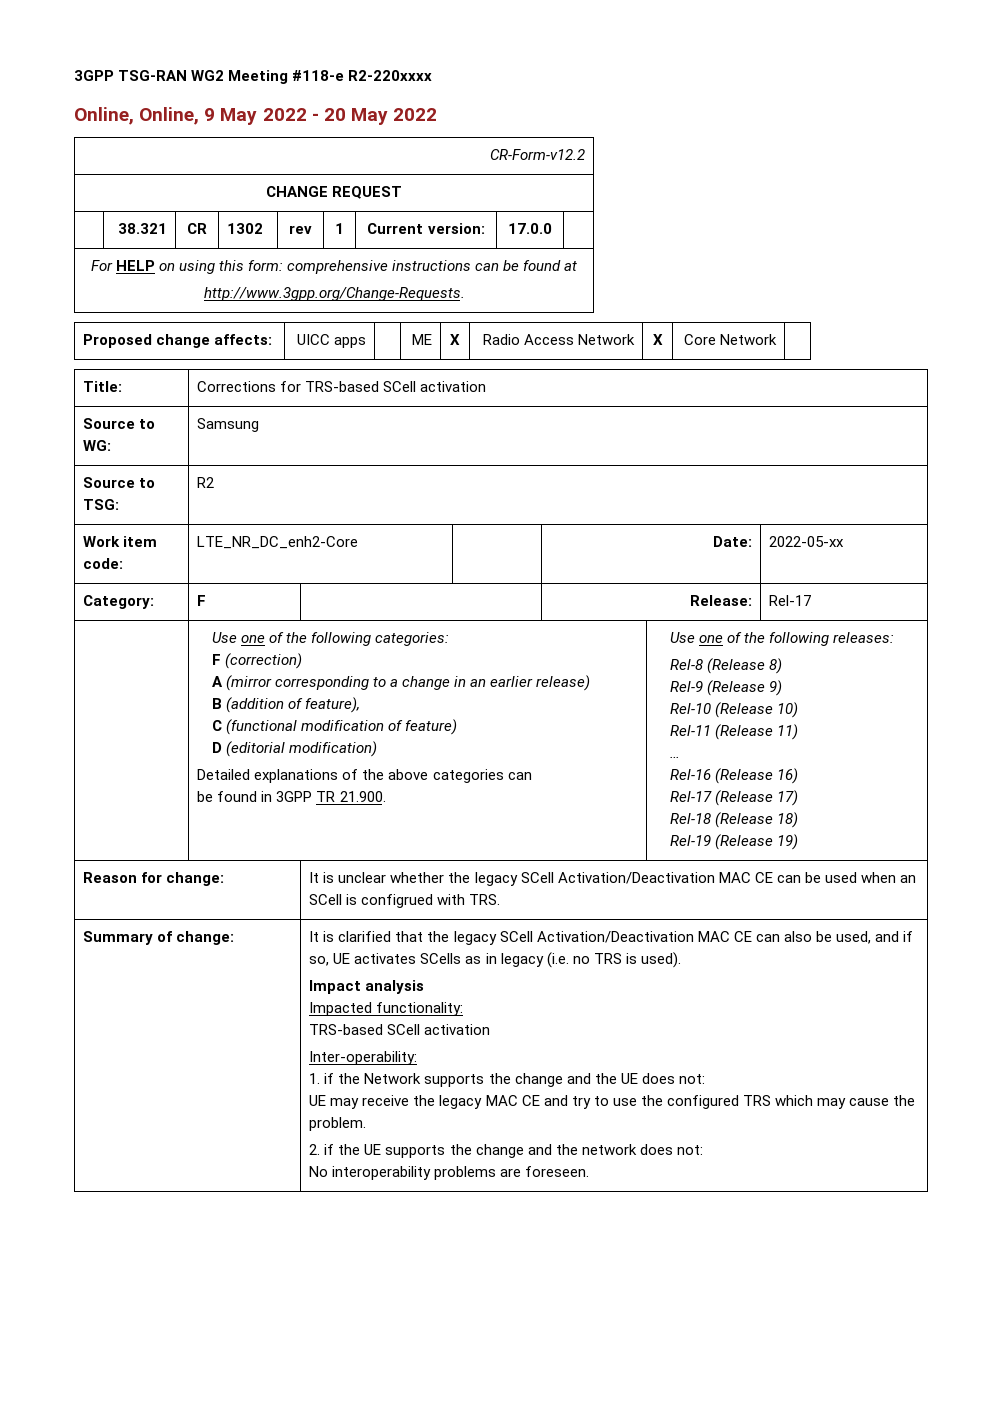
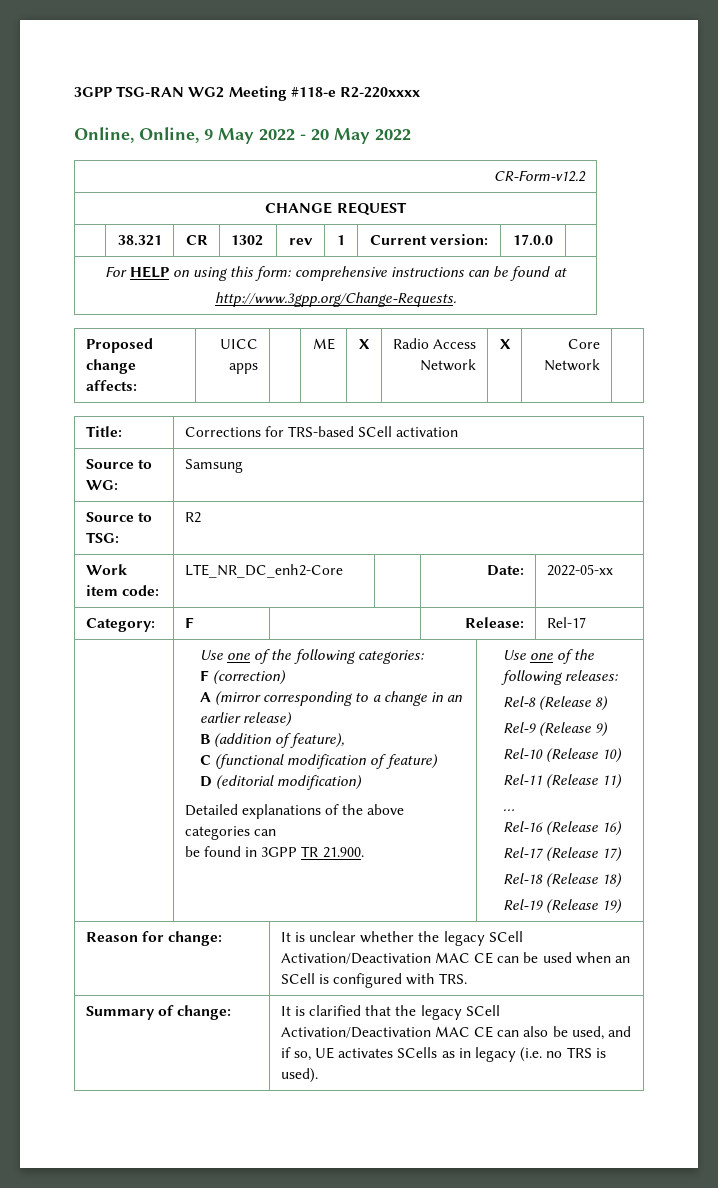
- Reason for change: | It is unclear whether the legacy SCell Activation/Deactivation MAC CE can be used when an SCell is configrued with TRS.
+ Reason for change: | It is unclear whether the legacy SCell Activation/Deactivation MAC CE can be used when an SCell is configured with TRS.
- Impact analysis
- Impacted functionality:
- TRS-based SCell activation
- Inter-operability:
- 1. if the Network supports the change and the UE does not:
- UE may receive the legacy MAC CE and try to use the configured TRS which may cause the problem.
- 2. if the UE supports the change and the network does not:
- No interoperability problems are foreseen.

